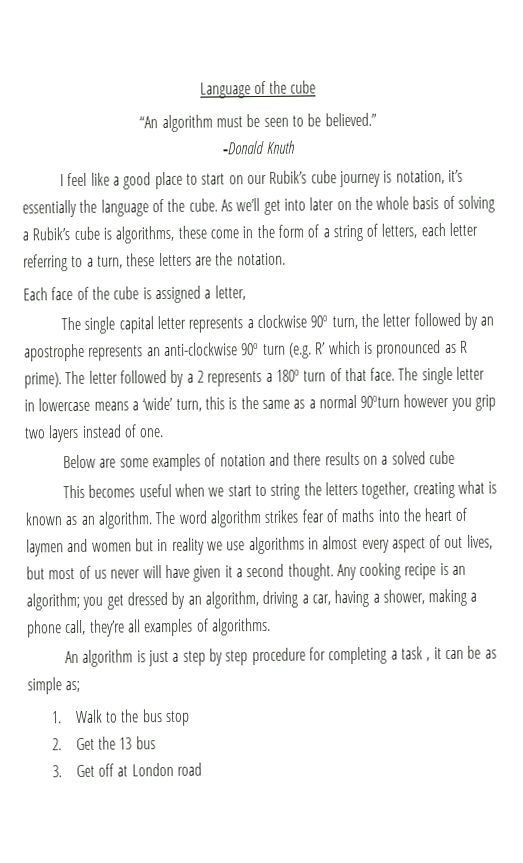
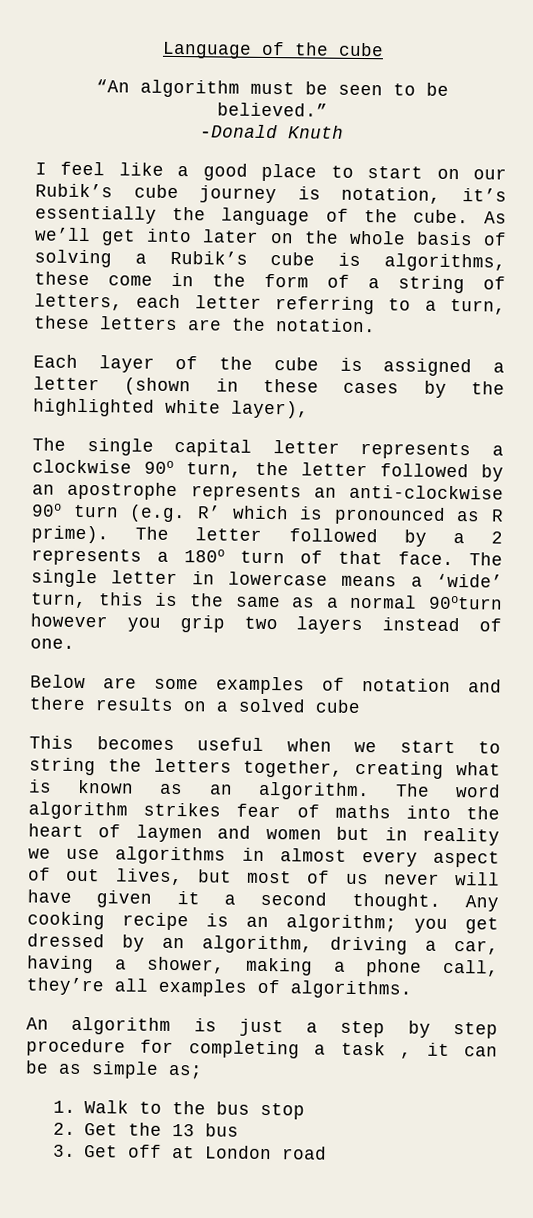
- Each face of the cube is assigned a letter,
+ Each layer of the cube is assigned a letter (shown in these cases by the highlighted white layer),

